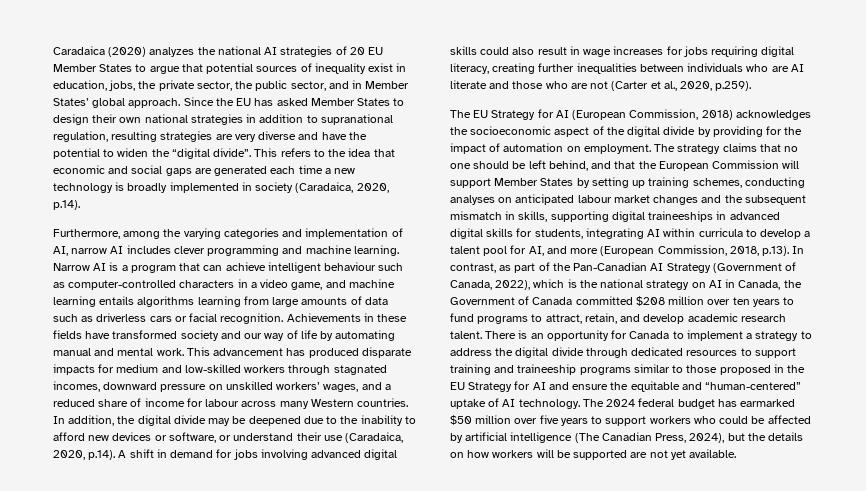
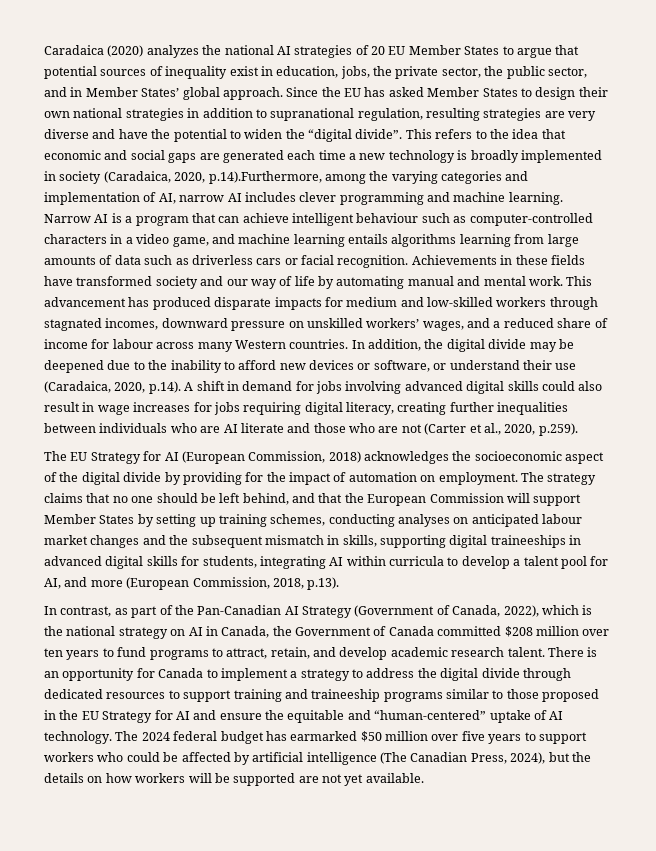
- This refers to the idea that economic and social gaps are generated each time a new technology is broadly implemented in society (Caradaica, 2020, p.14).
- Furthermore, among the varying categories and implementation of AI, narrow AI includes clever programming and machine learning.
+ This refers to the idea that economic and social gaps are generated each time a new technology is broadly implemented in society (Caradaica, 2020, p.14).Furthermore, among the varying categories and implementation of AI, narrow AI includes clever programming and machine learning.
- The strategy claims that no one should be left behind, and that the European Commission will support Member States by setting up training schemes, conducting analyses on anticipated labour market changes and the subsequent mismatch in skills, supporting digital traineeships in advanced digital skills for students, integrating AI within curricula to develop a talent pool for AI, and more (European Commission, 2018, p.13). In contrast, as part of the Pan-Canadian AI Strategy (Government of Canada, 2022), which is the national strategy on AI in Canada, the Government of Canada committed $208 million over ten years to fund programs to attract, retain, and develop academic research talent.
+ The strategy claims that no one should be left behind, and that the European Commission will support Member States by setting up training schemes, conducting analyses on anticipated labour market changes and the subsequent mismatch in skills, supporting digital traineeships in advanced digital skills for students, integrating AI within curricula to develop a talent pool for AI, and more (European Commission, 2018, p.13).
+ In contrast, as part of the Pan-Canadian AI Strategy (Government of Canada, 2022), which is the national strategy on AI in Canada, the Government of Canada committed $208 million over ten years to fund programs to attract, retain, and develop academic research talent.

